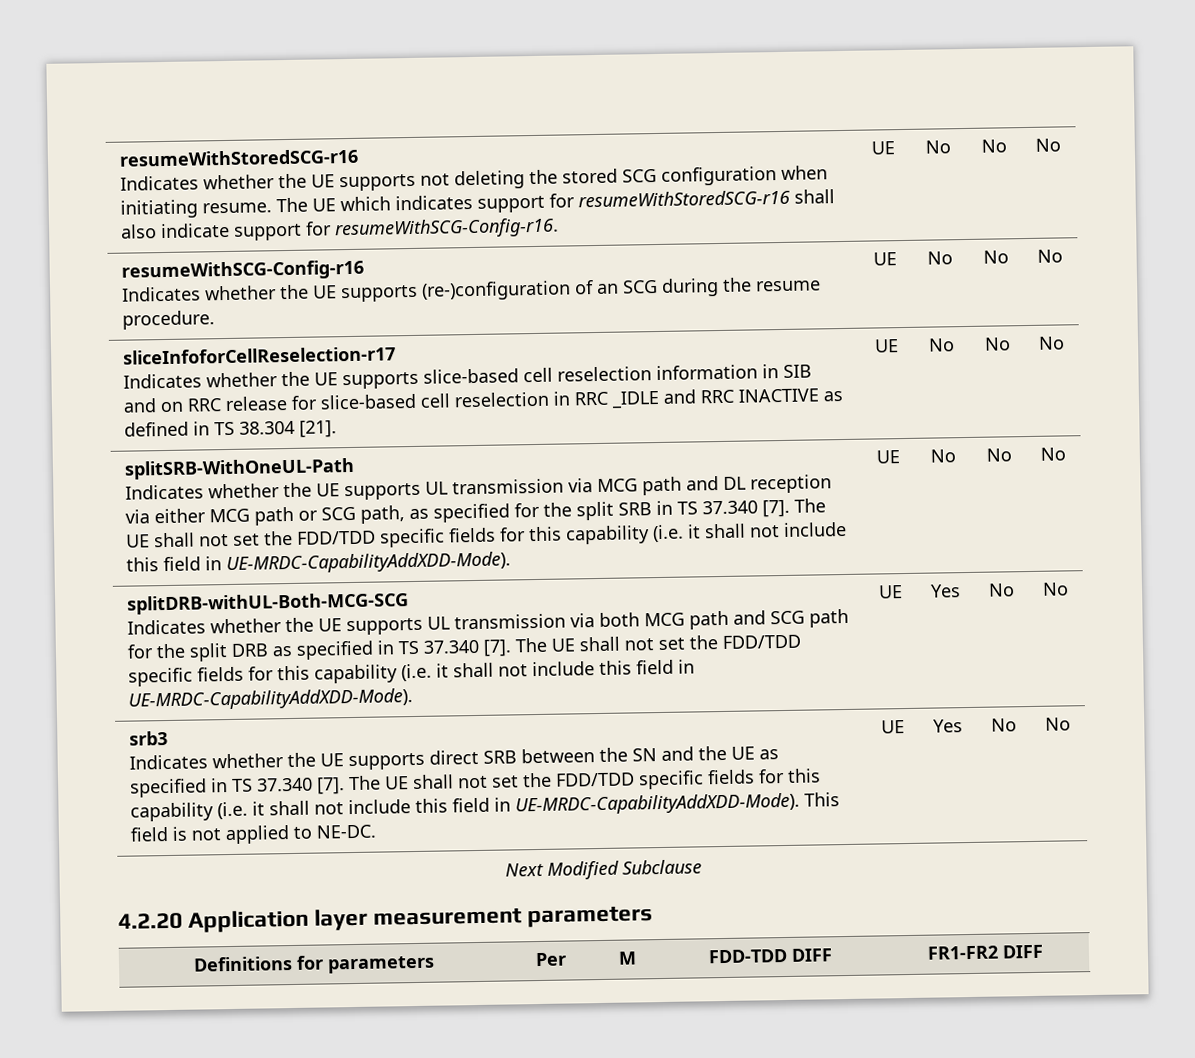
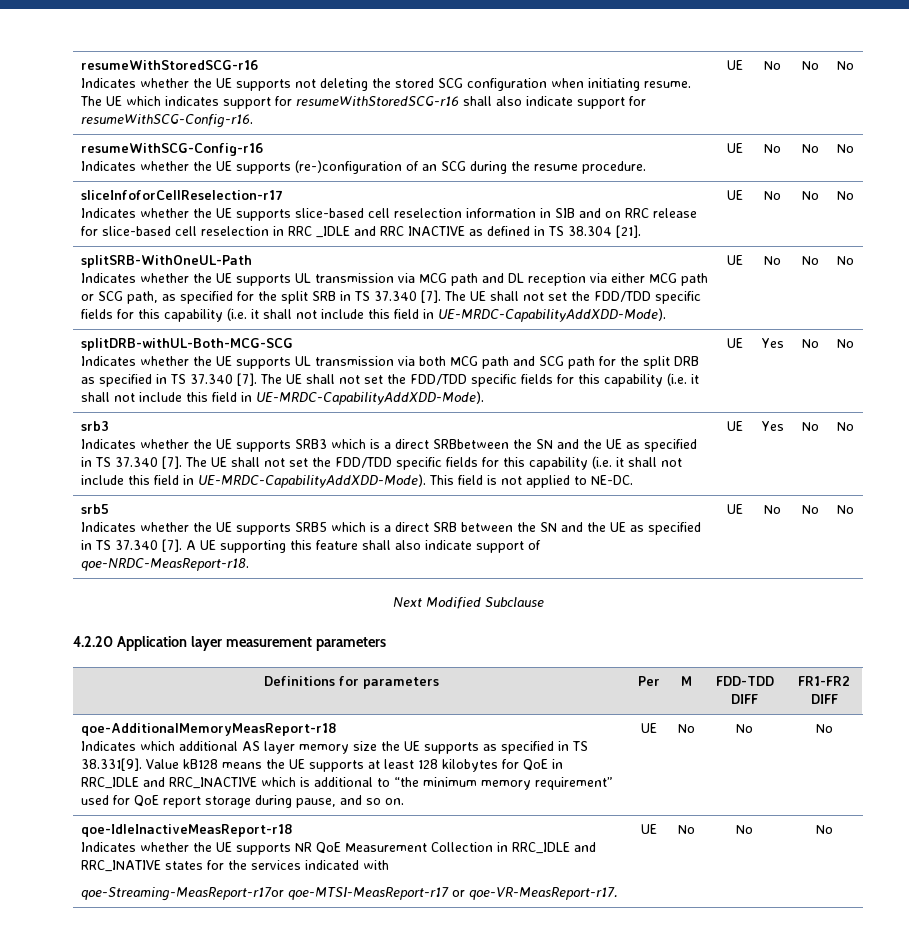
- Indicates whether the UE supports direct SRB between the SN and the UE as specified in TS 37.340 [7].
+ Indicates whether the UE supports SRB3 which is a direct SRBbetween the SN and the UE as specified in TS 37.340 [7].
+ srb5
+ Indicates whether the UE supports SRB5 which is a direct SRB between the SN and the UE as specified in TS 37.340 [7]. A UE supporting this feature shall also indicate support of qoe-NRDC-MeasReport-r18. | UE | No | No | No
+ qoe-AdditionalMemoryMeasReport-r18
+ Indicates which additional AS layer memory size the UE supports as specified in TS 38.331[9]. Value kB128 means the UE supports at least 128 kilobytes for QoE in RRC_IDLE and RRC_INACTIVE which is additional to “the minimum memory requirement” used for QoE report storage during pause, and so on. | UE | No | No | No
+ qoe-IdleInactiveMeasReport-r18
+ Indicates whether the UE supports NR QoE Measurement Collection in RRC_IDLE and RRC_INATIVE states for the services indicated with
+ qoe-Streaming-MeasReport-r17or qoe-MTSI-MeasReport-r17 or qoe-VR-MeasReport-r17. | UE | No | No | No

